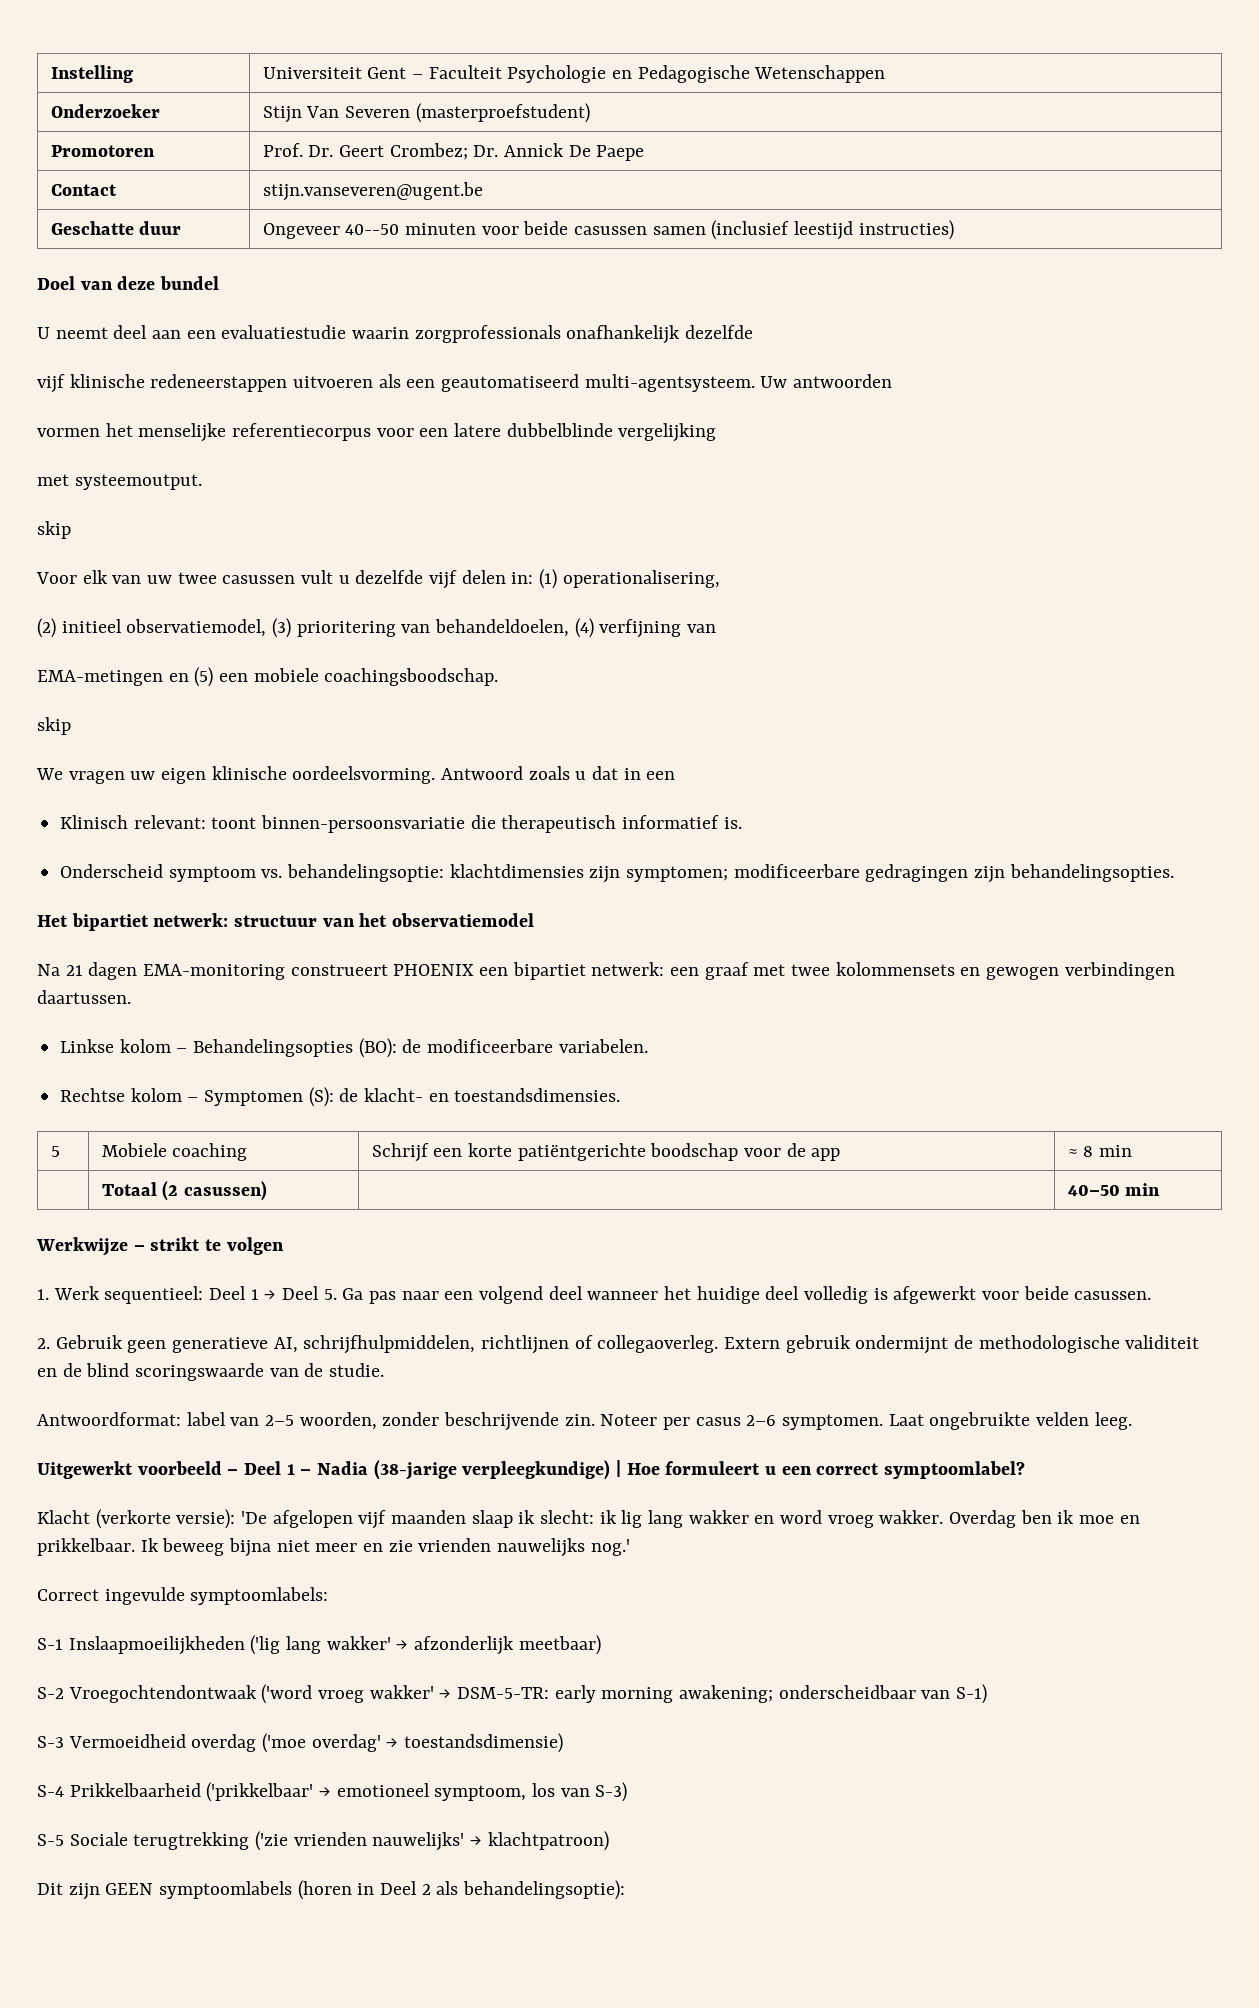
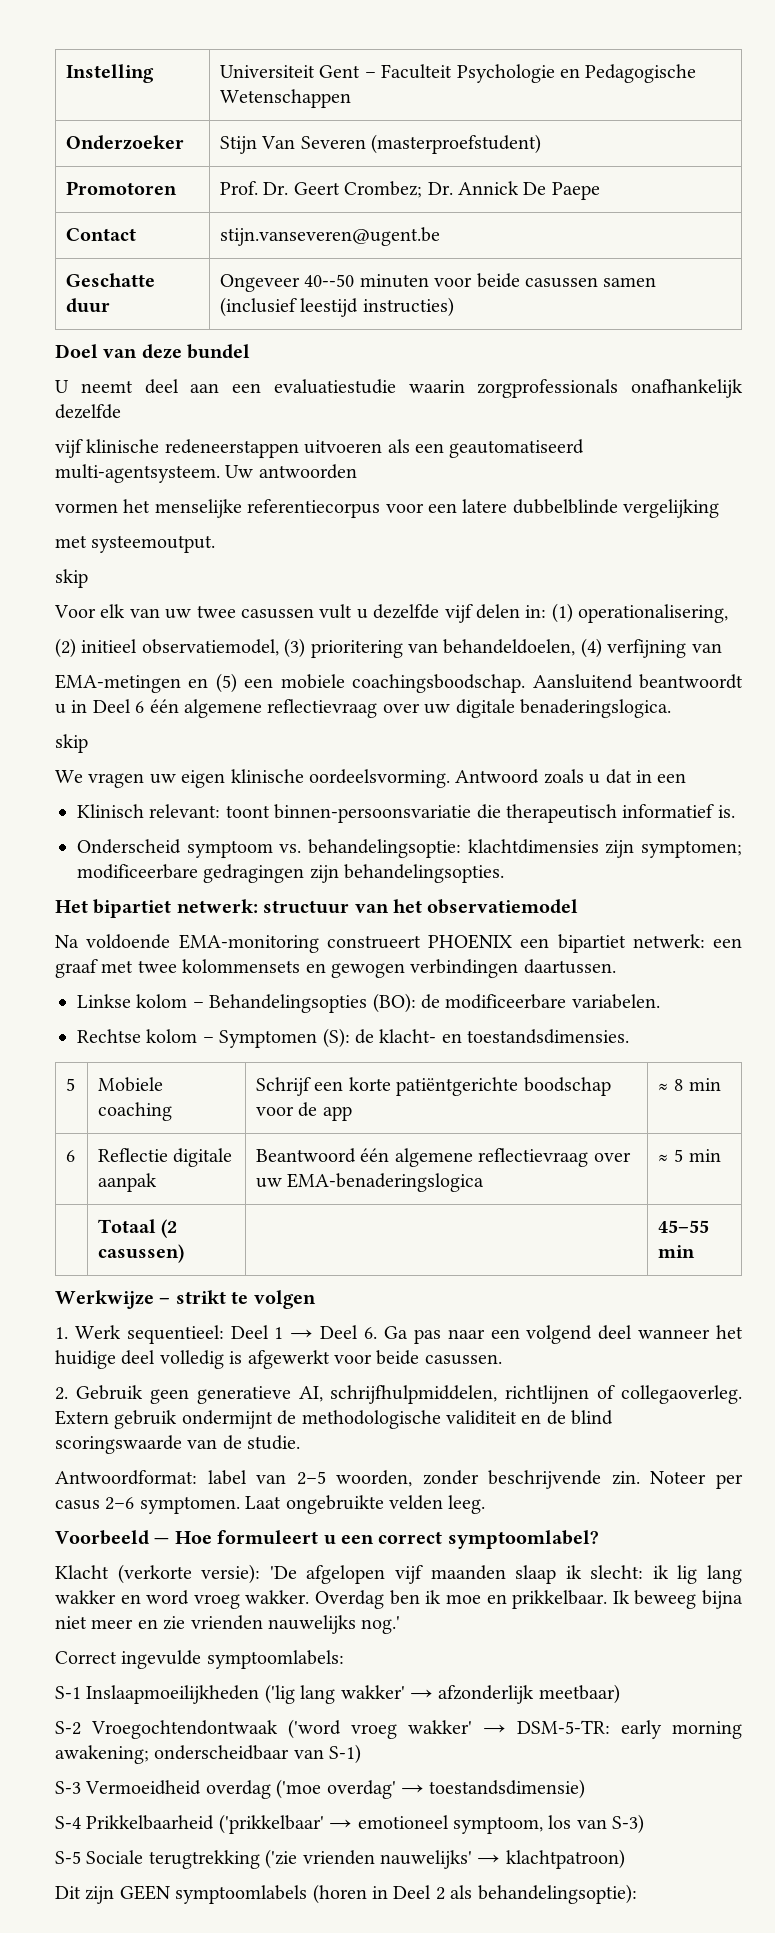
+ Aansluitend beantwoordt u in Deel 6 één algemene reflectievraag over uw digitale benaderingslogica.
- Na 21 dagen EMA-monitoring construeert PHOENIX een bipartiet netwerk: een graaf met twee kolommensets en gewogen verbindingen daartussen.
+ Na voldoende EMA-monitoring construeert PHOENIX een bipartiet netwerk: een graaf met twee kolommensets en gewogen verbindingen daartussen.
+ 6 | Reflectie digitale aanpak | Beantwoord één algemene reflectievraag over uw EMA-benaderingslogica | ≈ 5 min
- | Totaal (2 casussen) | | 40–50 min
+ | Totaal (2 casussen) | | 45–55 min
- 1. Werk sequentieel: Deel 1 → Deel 5. Ga pas naar een volgend deel wanneer het huidige deel volledig is afgewerkt voor beide casussen.
+ 1. Werk sequentieel: Deel 1 → Deel 6. Ga pas naar een volgend deel wanneer het huidige deel volledig is afgewerkt voor beide casussen.
- Uitgewerkt voorbeeld – Deel 1 – Nadia (38-jarige verpleegkundige) | Hoe formuleert u een correct symptoomlabel?
+ Voorbeeld — Hoe formuleert u een correct symptoomlabel?

